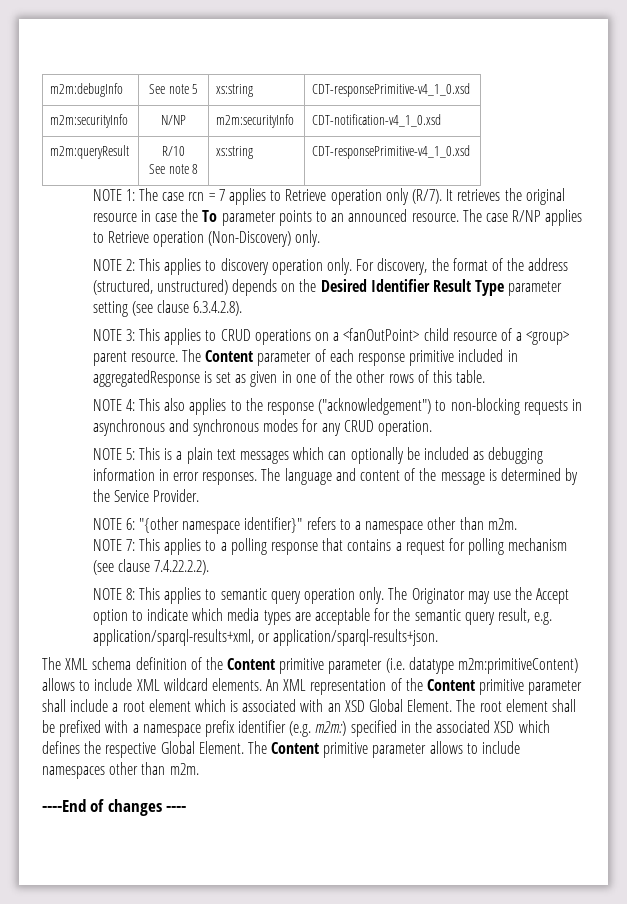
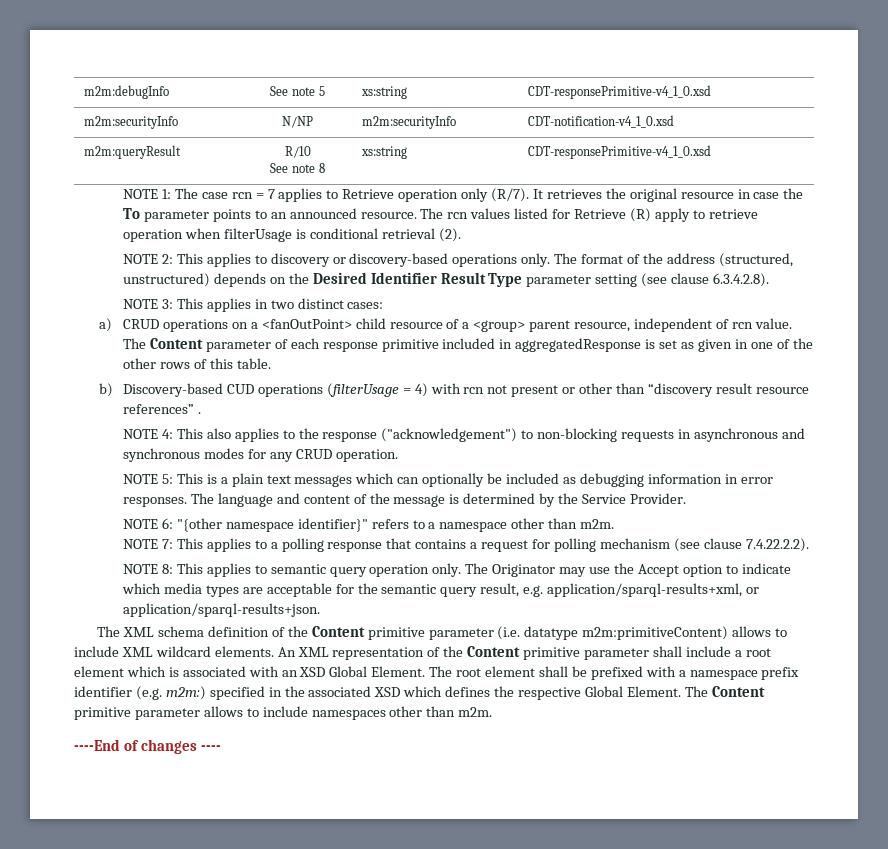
- The case R/NP applies to Retrieve operation (Non-Discovery) only.
+ The rcn values listed for Retrieve (R) apply to retrieve operation when filterUsage is conditional retrieval (2).
- NOTE 2: This applies to discovery operation only. For discovery, the format of the address (structured, unstructured) depends on the Desired Identifier Result Type parameter setting (see clause 6.3.4.2.8).
+ NOTE 2: This applies to discovery or discovery-based operations only. The format of the address (structured, unstructured) depends on the Desired Identifier Result Type parameter setting (see clause 6.3.4.2.8).
- NOTE 3: This applies to CRUD operations on a <fanOutPoint> child resource of a <group> parent resource.
+ NOTE 3: This applies in two distinct cases:
+ a) CRUD operations on a <fanOutPoint> child resource of a <group> parent resource, independent of rcn value.
+ b) Discovery-based CUD operations (filterUsage = 4) with rcn not present or other than “discovery result resource references” .

